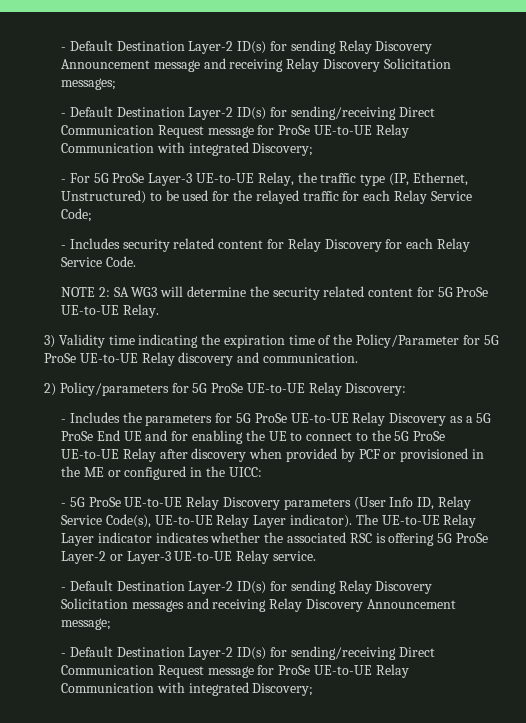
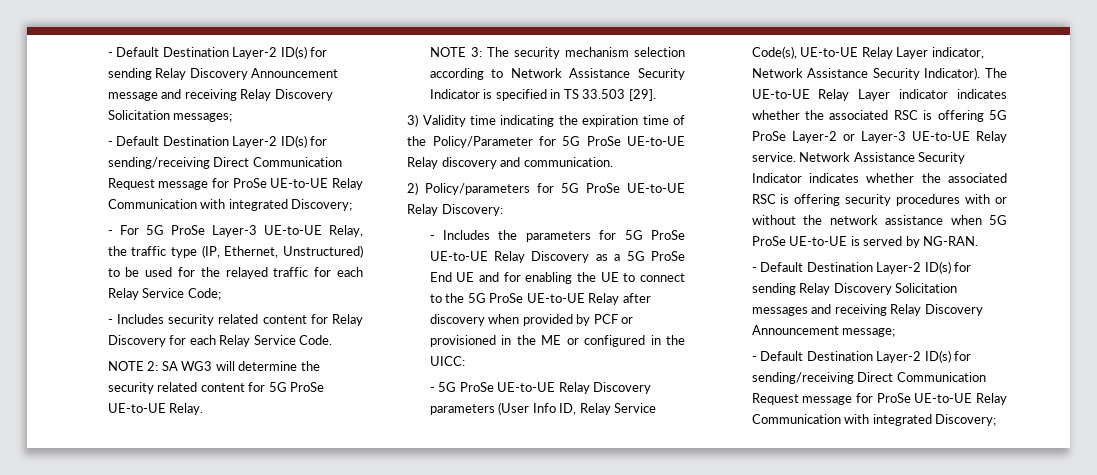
+ NOTE 3: The security mechanism selection according to Network Assistance Security Indicator is specified in TS 33.503 [29].
- - 5G ProSe UE-to-UE Relay Discovery parameters (User Info ID, Relay Service Code(s), UE-to-UE Relay Layer indicator).
+ - 5G ProSe UE-to-UE Relay Discovery parameters (User Info ID, Relay Service Code(s), UE-to-UE Relay Layer indicator, Network Assistance Security Indicator).
+ Network Assistance Security Indicator indicates whether the associated RSC is offering security procedures with or without the network assistance when 5G ProSe UE-to-UE is served by NG-RAN.

